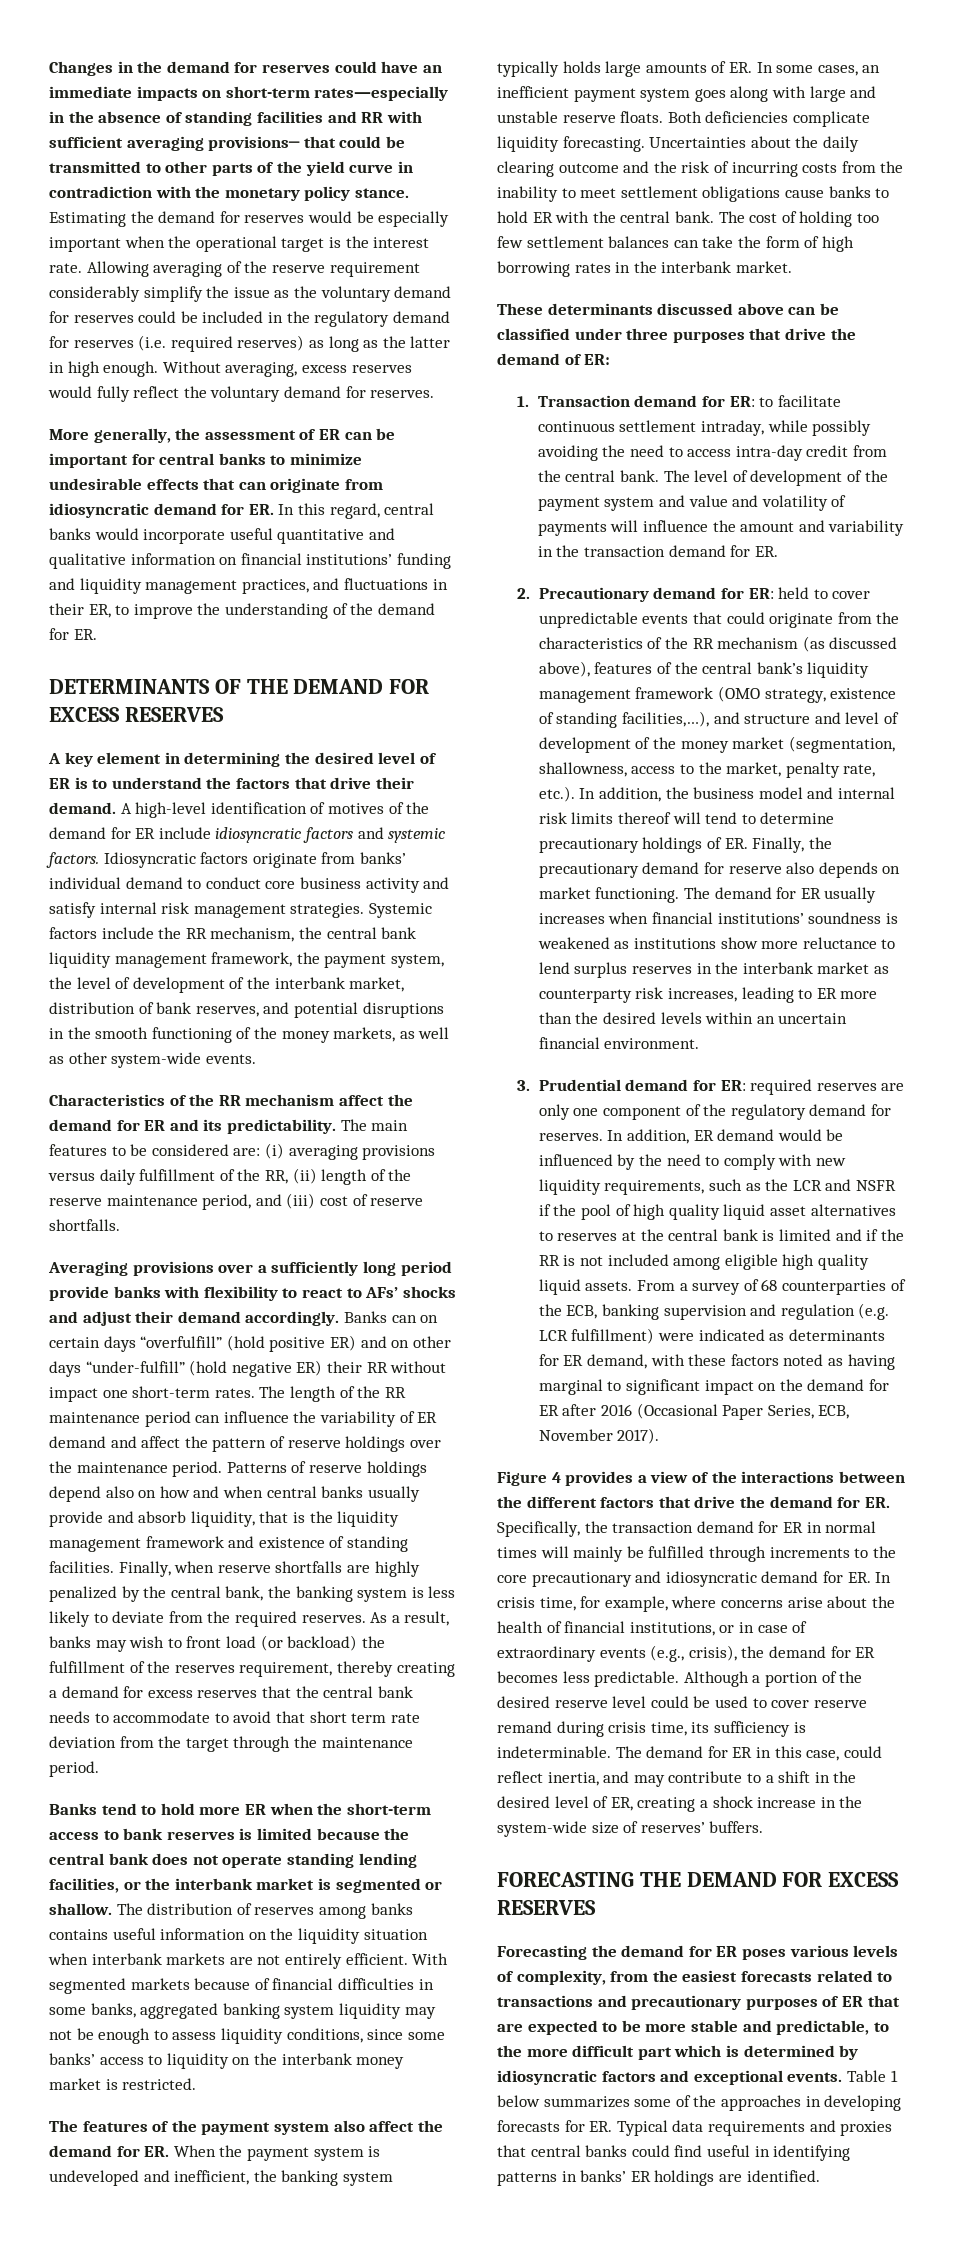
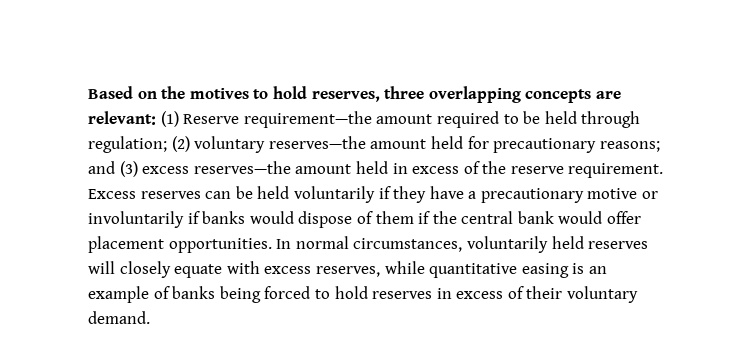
- Changes in the demand for reserves could have an immediate impacts on short-term rates—especially in the absence of standing facilities and RR with sufficient averaging provisions─ that could be transmitted to other parts of the yield curve in contradiction with the monetary policy stance. Estimating the demand for reserves would be especially important when the operational target is the interest rate. Allowing averaging of the reserve requirement considerably simplify the issue as the voluntary demand for reserves could be included in the regulatory demand for reserves (i.e. required reserves) as long as the latter in high enough. Without averaging, excess reserves would fully reflect the voluntary demand for reserves.
- More generally, the assessment of ER can be important for central banks to minimize undesirable effects that can originate from idiosyncratic demand for ER. In this regard, central banks would incorporate useful quantitative and qualitative information on financial institutions’ funding and liquidity management practices, and fluctuations in their ER, to improve the understanding of the demand for ER.
- DETERMINANTS OF THE DEMAND FOR EXCESS RESERVES
- A key element in determining the desired level of ER is to understand the factors that drive their demand. A high-level identification of motives of the demand for ER include idiosyncratic factors and systemic factors. Idiosyncratic factors originate from banks’ individual demand to conduct core business activity and satisfy internal risk management strategies. Systemic factors include the RR mechanism, the central bank liquidity management framework, the payment system, the level of development of the interbank market, distribution of bank reserves, and potential disruptions in the smooth functioning of the money markets, as well as other system-wide events.
- Characteristics of the RR mechanism affect the demand for ER and its predictability. The main features to be considered are: (i) averaging provisions versus daily fulfillment of the RR, (ii) length of the reserve maintenance period, and (iii) cost of reserve shortfalls.
- Averaging provisions over a sufficiently long period provide banks with flexibility to react to AFs’ shocks and adjust their demand accordingly. Banks can on certain days “overfulfill” (hold positive ER) and on other days “under-fulfill” (hold negative ER) their RR without impact one short-term rates. The length of the RR maintenance period can influence the variability of ER demand and affect the pattern of reserve holdings over the maintenance period. Patterns of reserve holdings depend also on how and when central banks usually provide and absorb liquidity, that is the liquidity management framework and existence of standing facilities. Finally, when reserve shortfalls are highly penalized by the central bank, the banking system is less likely to deviate from the required reserves. As a result, banks may wish to front load (or backload) the fulfillment of the reserves requirement, thereby creating a demand for excess reserves that the central bank needs to accommodate to avoid that short term rate deviation from the target through the maintenance period.
- Banks tend to hold more ER when the short-term access to bank reserves is limited because the central bank does not operate standing lending facilities, or the interbank market is segmented or shallow. The distribution of reserves among banks contains useful information on the liquidity situation when interbank markets are not entirely efficient. With segmented markets because of financial difficulties in some banks, aggregated banking system liquidity may not be enough to assess liquidity conditions, since some banks’ access to liquidity on the interbank money market is restricted.
- The features of the payment system also affect the demand for ER. When the payment system is undeveloped and inefficient, the banking system typically holds large amounts of ER. In some cases, an inefficient payment system goes along with large and unstable reserve floats. Both deficiencies complicate liquidity forecasting. Uncertainties about the daily clearing outcome and the risk of incurring costs from the inability to meet settlement obligations cause banks to hold ER with the central bank. The cost of holding too few settlement balances can take the form of high borrowing rates in the interbank market.
- These determinants discussed above can be classified under three purposes that drive the demand of ER:
- 1. Transaction demand for ER: to facilitate continuous settlement intraday, while possibly avoiding the need to access intra-day credit from the central bank. The level of development of the payment system and value and volatility of payments will influence the amount and variability in the transaction demand for ER.
- 2. Precautionary demand for ER: held to cover unpredictable events that could originate from the characteristics of the RR mechanism (as discussed above), features of the central bank’s liquidity management framework (OMO strategy, existence of standing facilities,…), and structure and level of development of the money market (segmentation, shallowness, access to the market, penalty rate, etc.). In addition, the business model and internal risk limits thereof will tend to determine precautionary holdings of ER. Finally, the precautionary demand for reserve also depends on market functioning. The demand for ER usually increases when financial institutions’ soundness is weakened as institutions show more reluctance to lend surplus reserves in the interbank market as counterparty risk increases, leading to ER more than the desired levels within an uncertain financial environment.
- 3. Prudential demand for ER: required reserves are only one component of the regulatory demand for reserves. In addition, ER demand would be influenced by the need to comply with new liquidity requirements, such as the LCR and NSFR if the pool of high quality liquid asset alternatives to reserves at the central bank is limited and if the RR is not included among eligible high quality liquid assets. From a survey of 68 counterparties of the ECB, banking supervision and regulation (e.g. LCR fulfillment) were indicated as determinants for ER demand, with these factors noted as having marginal to significant impact on the demand for ER after 2016 (Occasional Paper Series, ECB, November 2017).
- Figure 4 provides a view of the interactions between the different factors that drive the demand for ER. Specifically, the transaction demand for ER in normal times will mainly be fulfilled through increments to the core precautionary and idiosyncratic demand for ER. In crisis time, for example, where concerns arise about the health of financial institutions, or in case of extraordinary events (e.g., crisis), the demand for ER becomes less predictable. Although a portion of the desired reserve level could be used to cover reserve remand during crisis time, its sufficiency is indeterminable. The demand for ER in this case, could reflect inertia, and may contribute to a shift in the desired level of ER, creating a shock increase in the system-wide size of reserves’ buffers.
- FORECASTING THE DEMAND FOR EXCESS RESERVES
- Forecasting the demand for ER poses various levels of complexity, from the easiest forecasts related to transactions and precautionary purposes of ER that are expected to be more stable and predictable, to the more difficult part which is determined by idiosyncratic factors and exceptional events. Table 1 below summarizes some of the approaches in developing forecasts for ER. Typical data requirements and proxies that central banks could find useful in identifying patterns in banks’ ER holdings are identified.
+ Based on the motives to hold reserves, three overlapping concepts are relevant: (1) Reserve requirement—the amount required to be held through regulation; (2) voluntary reserves—the amount held for precautionary reasons; and (3) excess reserves—the amount held in excess of the reserve requirement. Excess reserves can be held voluntarily if they have a precautionary motive or involuntarily if banks would dispose of them if the central bank would offer placement opportunities. In normal circumstances, voluntarily held reserves will closely equate with excess reserves, while quantitative easing is an example of banks being forced to hold reserves in excess of their voluntary demand.

